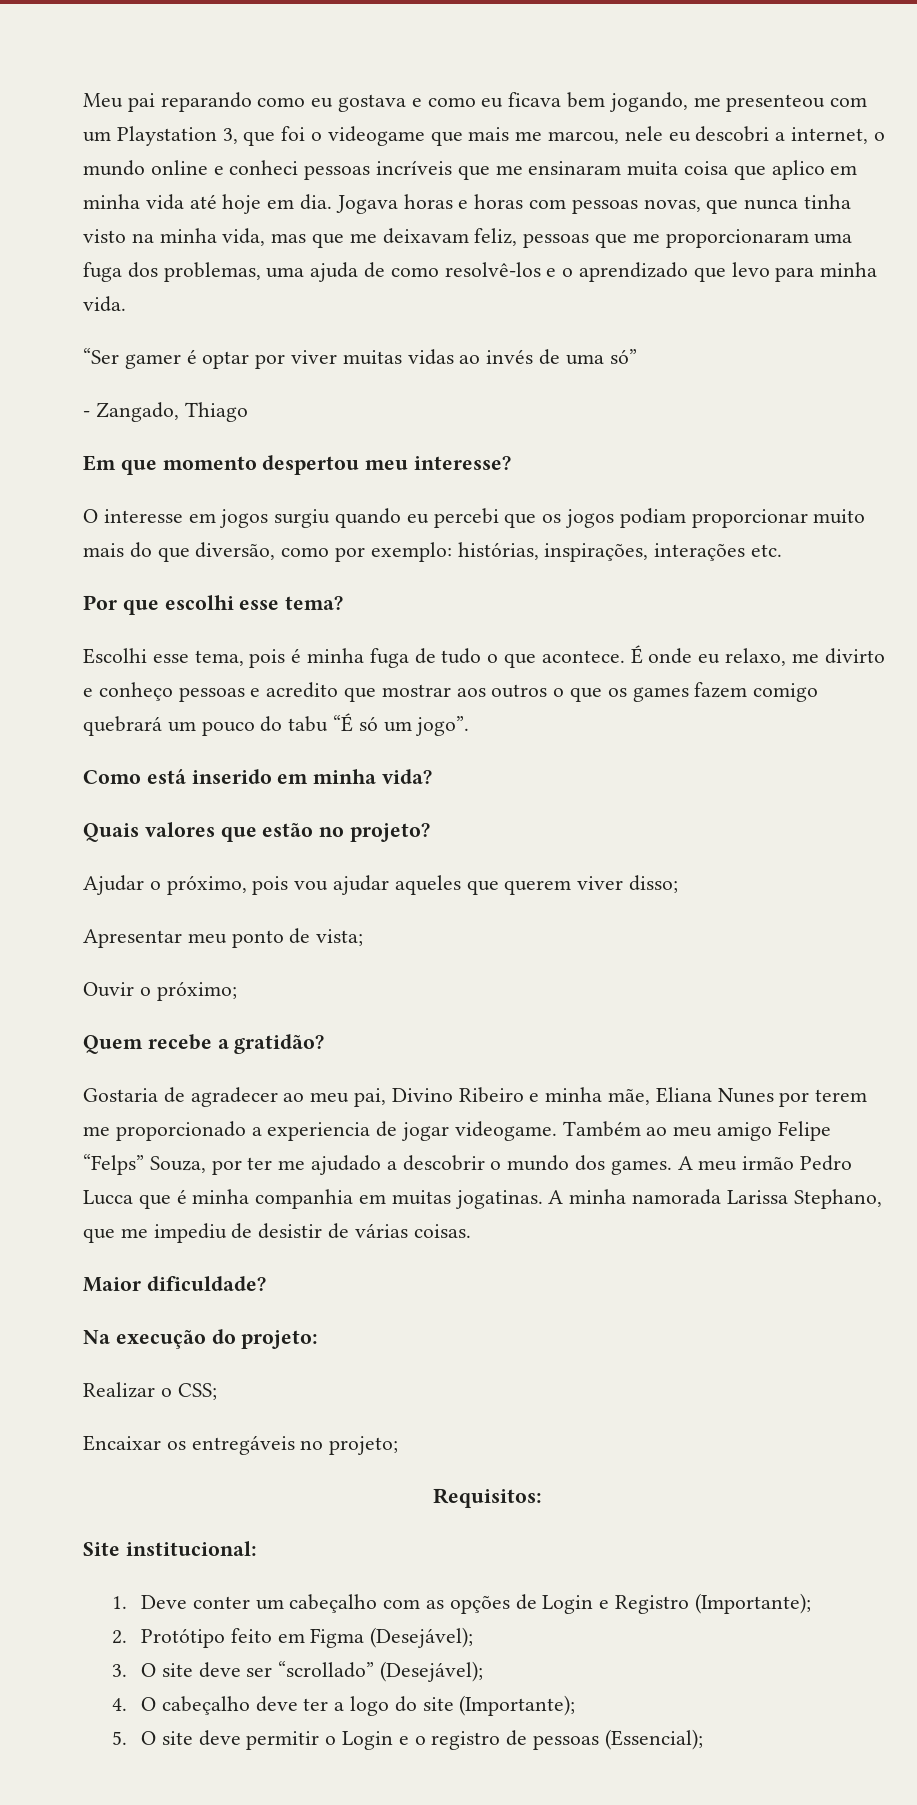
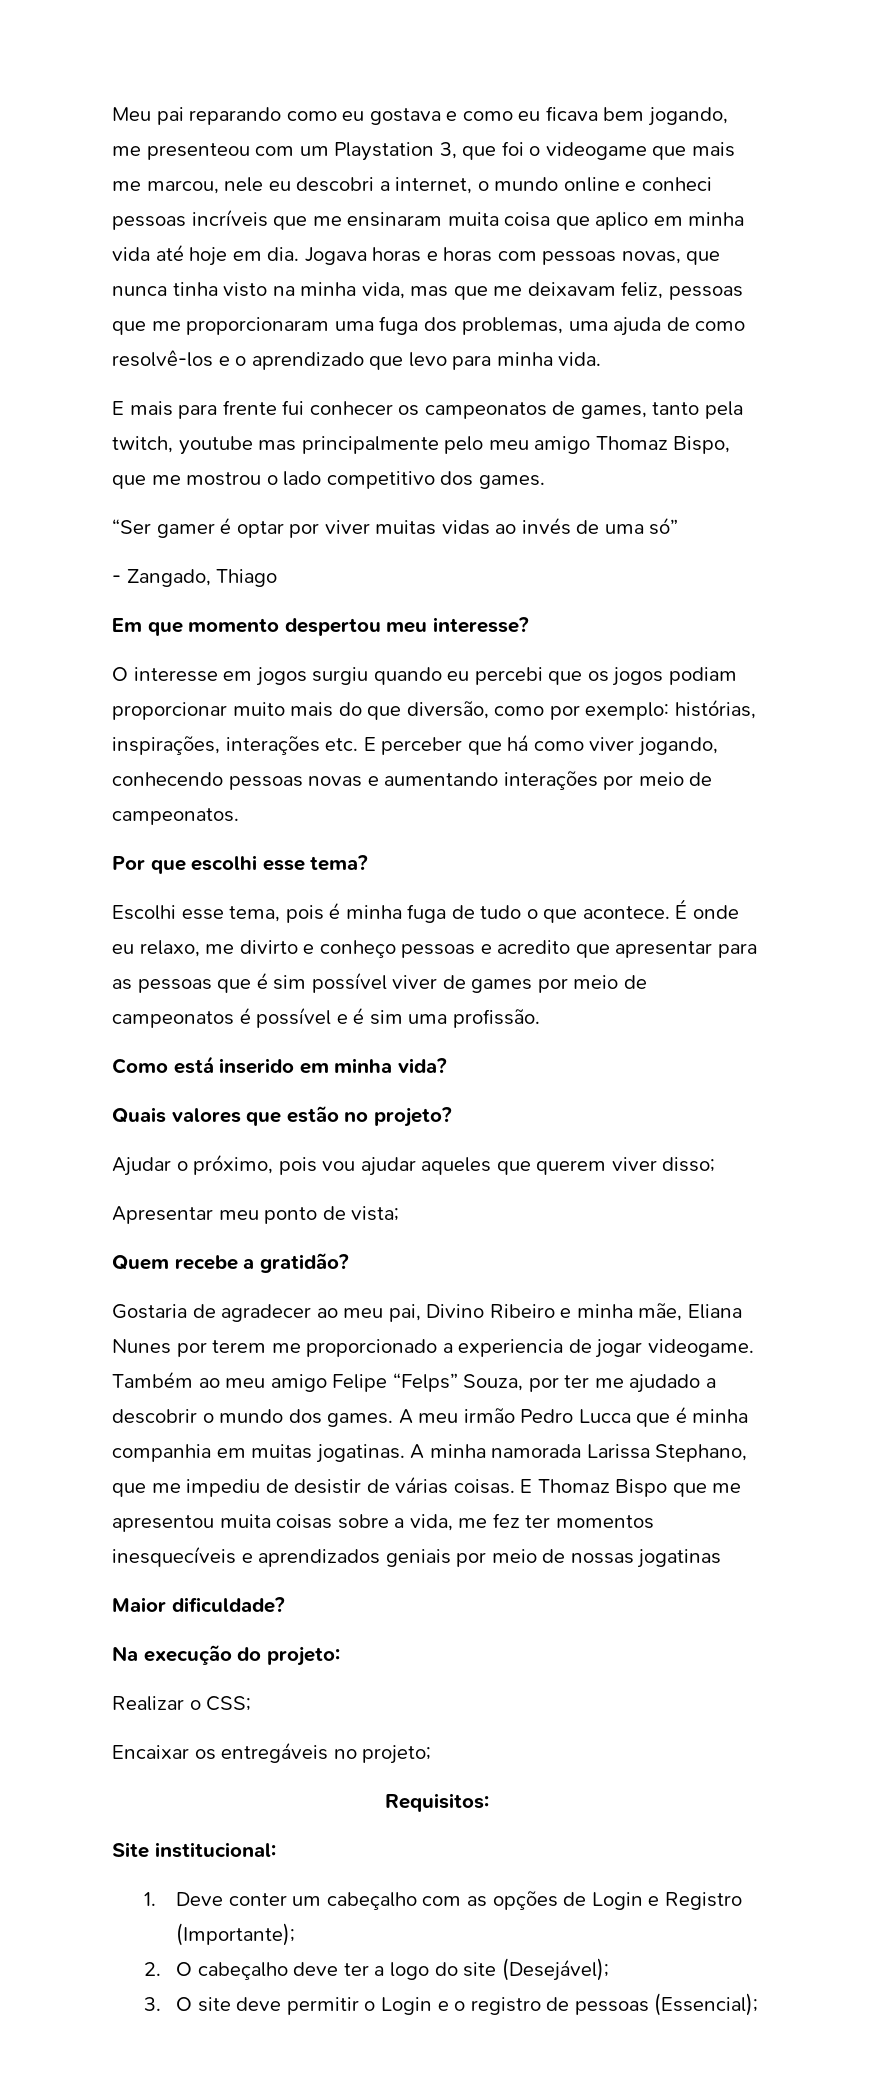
+ E mais para frente fui conhecer os campeonatos de games, tanto pela twitch, youtube mas principalmente pelo meu amigo Thomaz Bispo, que me mostrou o lado competitivo dos games.
- O interesse em jogos surgiu quando eu percebi que os jogos podiam proporcionar muito mais do que diversão, como por exemplo: histórias, inspirações, interações etc.
+ O interesse em jogos surgiu quando eu percebi que os jogos podiam proporcionar muito mais do que diversão, como por exemplo: histórias, inspirações, interações etc. E perceber que há como viver jogando, conhecendo pessoas novas e aumentando interações por meio de campeonatos.
- É onde eu relaxo, me divirto e conheço pessoas e acredito que mostrar aos outros o que os games fazem comigo quebrará um pouco do tabu “É só um jogo”.
+ É onde eu relaxo, me divirto e conheço pessoas e acredito que apresentar para as pessoas que é sim possível viver de games por meio de campeonatos é possível e é sim uma profissão.
- Ouvir o próximo;
+ E Thomaz Bispo que me apresentou muita coisas sobre a vida, me fez ter momentos inesquecíveis e aprendizados geniais por meio de nossas jogatinas
- 2. Protótipo feito em Figma (Desejável);
- 3. O site deve ser “scrollado” (Desejável);
- 4. O cabeçalho deve ter a logo do site (Importante);
- 5. O site deve permitir o Login e o registro de pessoas (Essencial);
+ 2. O cabeçalho deve ter a logo do site (Desejável);
+ 3. O site deve permitir o Login e o registro de pessoas (Essencial);

